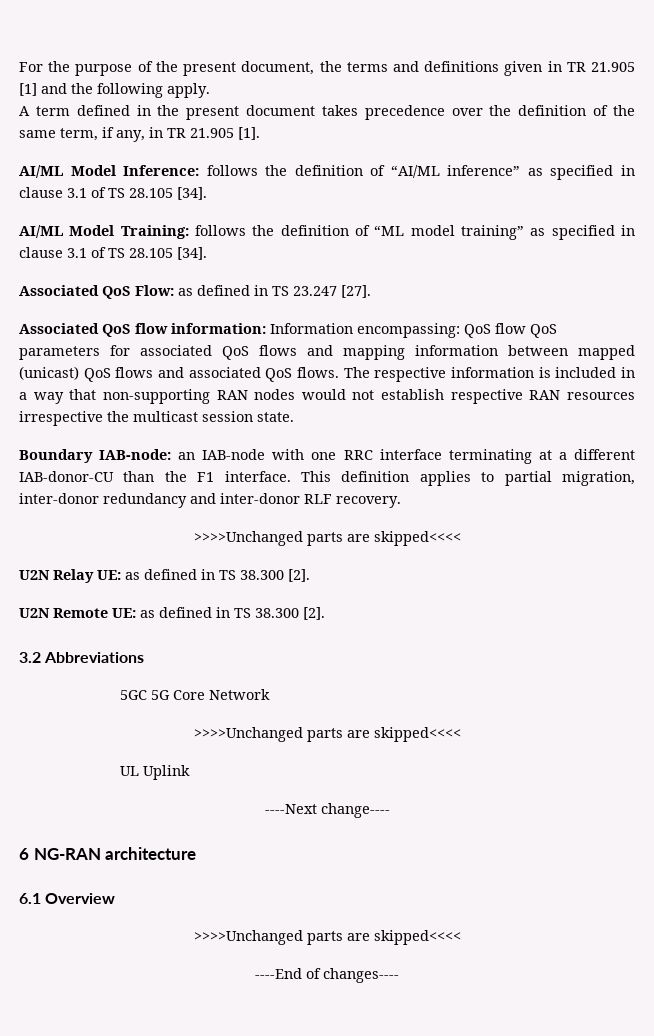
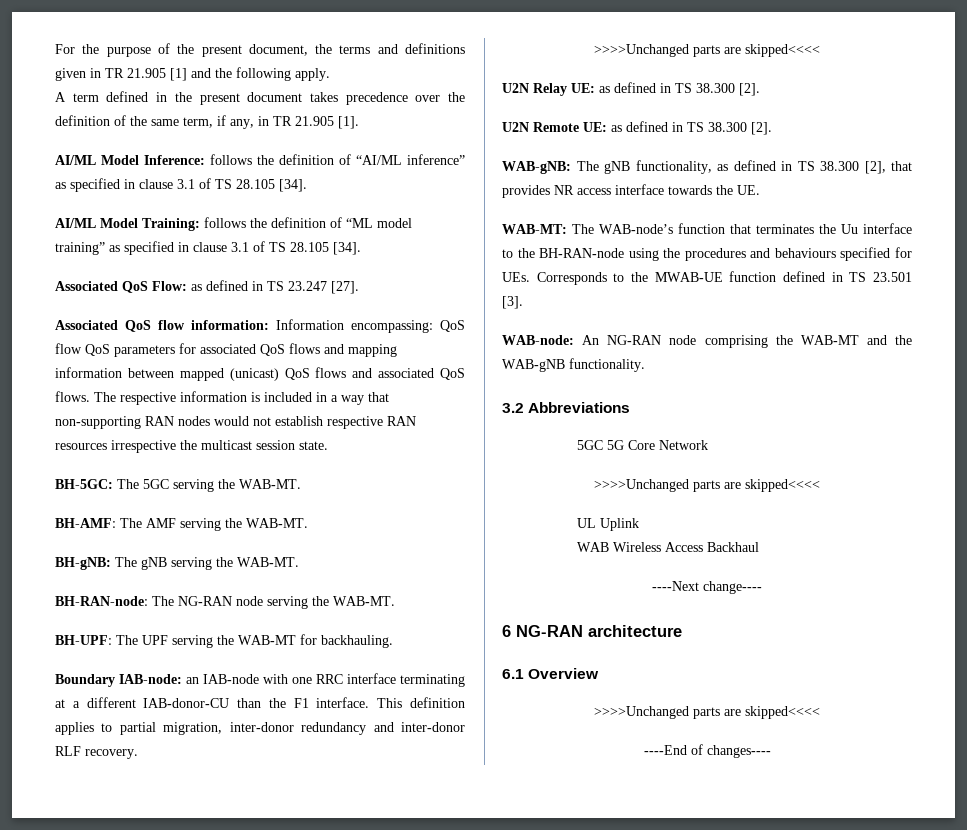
+ BH-5GC: The 5GC serving the WAB-MT.
+ BH-AMF: The AMF serving the WAB-MT.
+ BH-gNB: The gNB serving the WAB-MT.
+ BH-RAN-node: The NG-RAN node serving the WAB-MT.
+ BH-UPF: The UPF serving the WAB-MT for backhauling.
+ WAB-gNB: The gNB functionality, as defined in TS 38.300 [2], that provides NR access interface towards the UE.
+ WAB-MT: The WAB-node’s function that terminates the Uu interface to the BH-RAN-node using the procedures and behaviours specified for UEs. Corresponds to the MWAB-UE function defined in TS 23.501 [3].
+ WAB-node: An NG-RAN node comprising the WAB-MT and the WAB-gNB functionality.
+ WAB Wireless Access Backhaul

